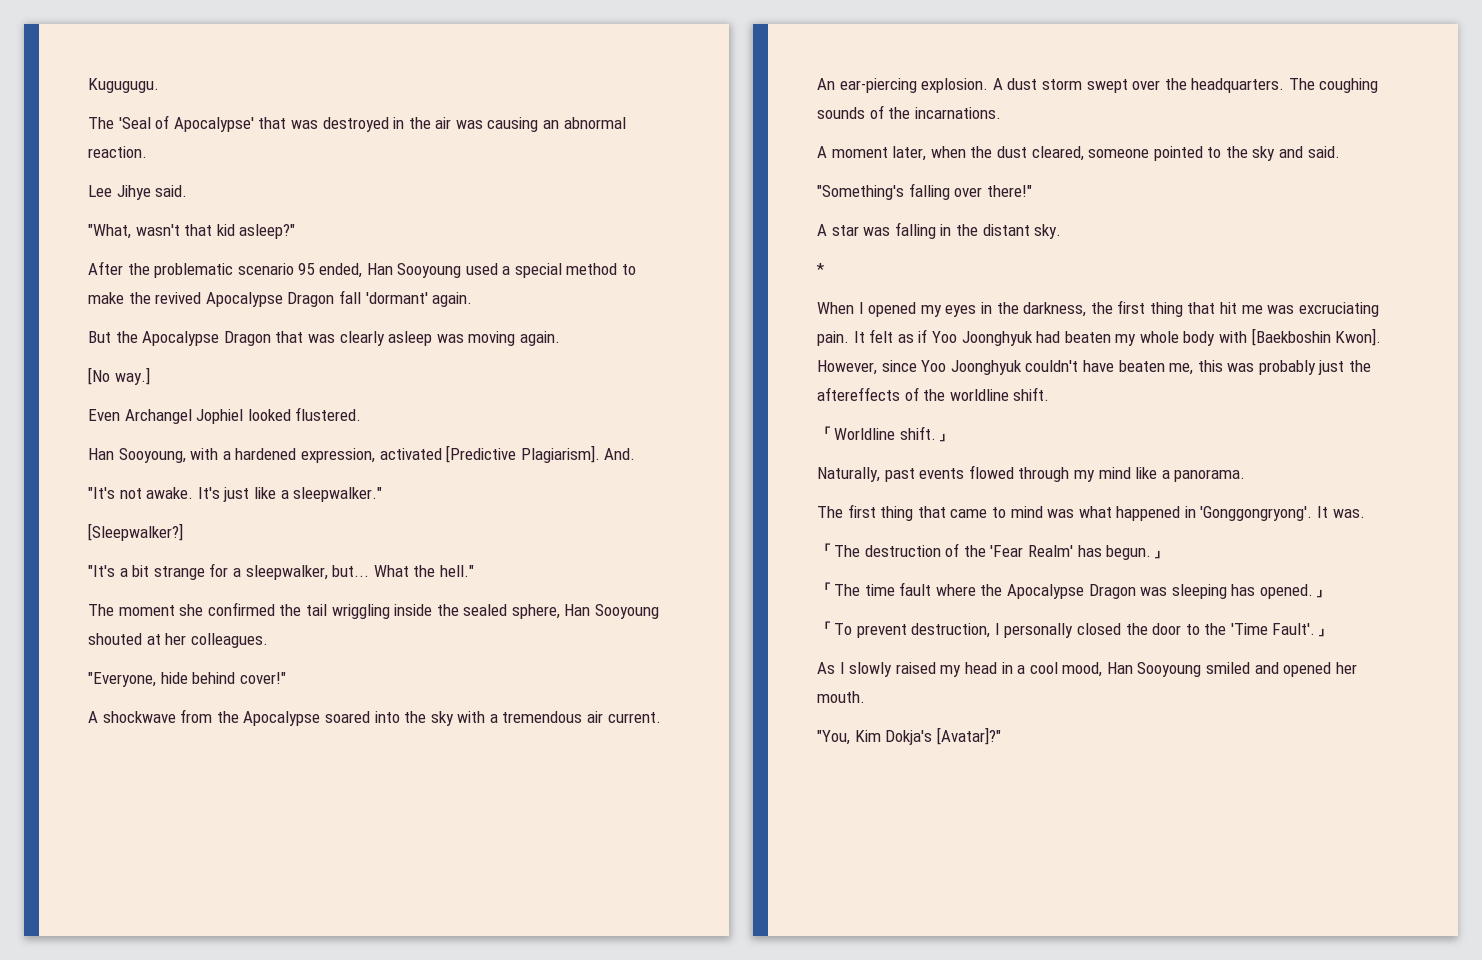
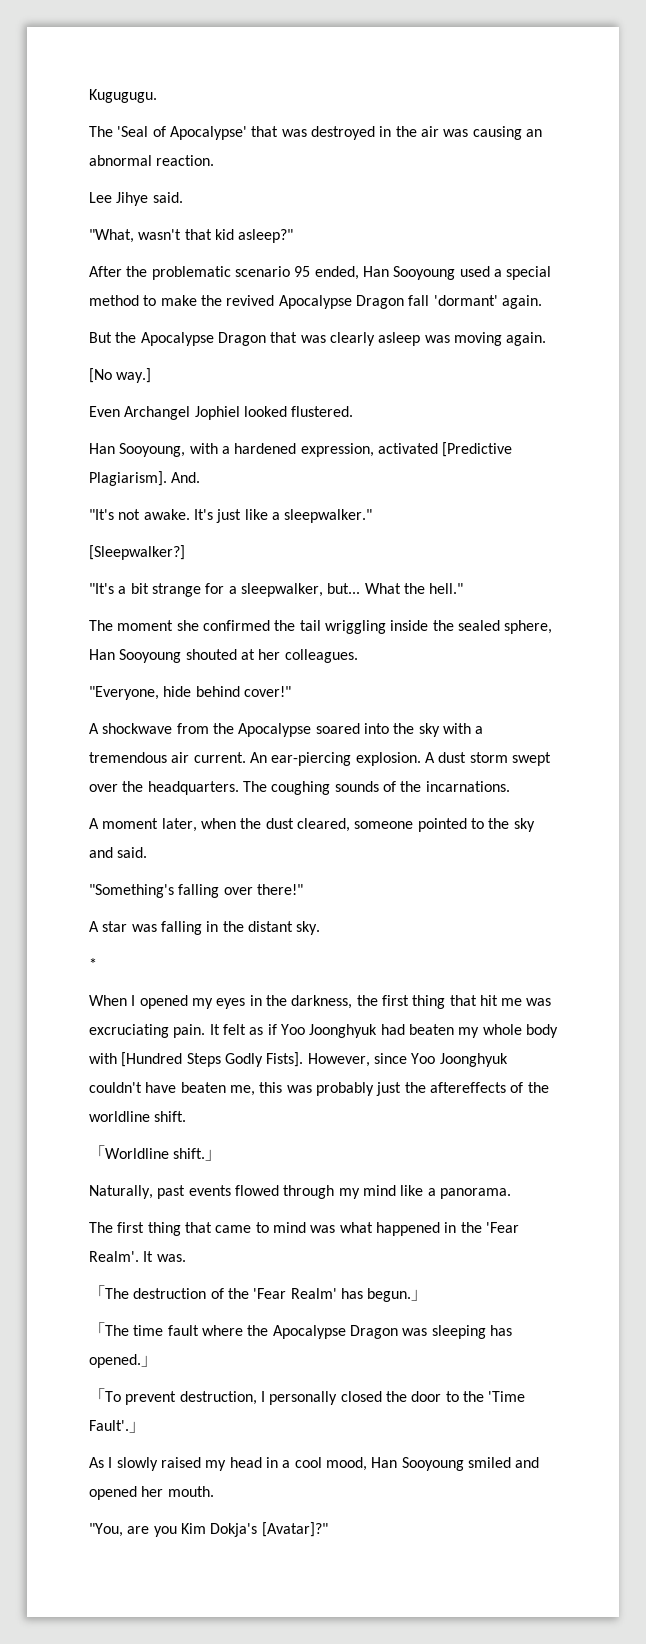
- It felt as if Yoo Joonghyuk had beaten my whole body with [Baekboshin Kwon].
+ It felt as if Yoo Joonghyuk had beaten my whole body with [Hundred Steps Godly Fists].
- The first thing that came to mind was what happened in 'Gonggongryong'.
+ The first thing that came to mind was what happened in the 'Fear Realm'.
- "You, Kim Dokja's [Avatar]?"
+ "You, are you Kim Dokja's [Avatar]?"

